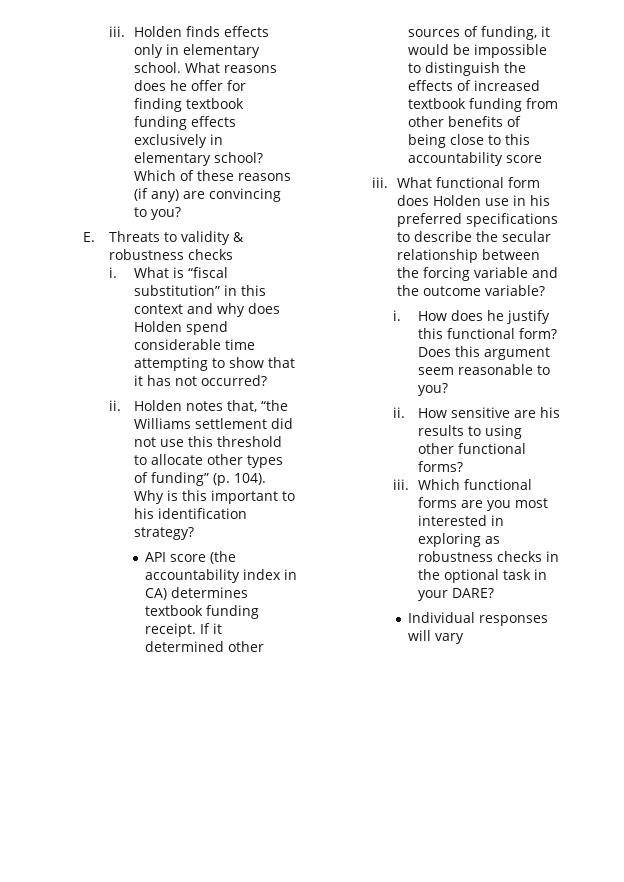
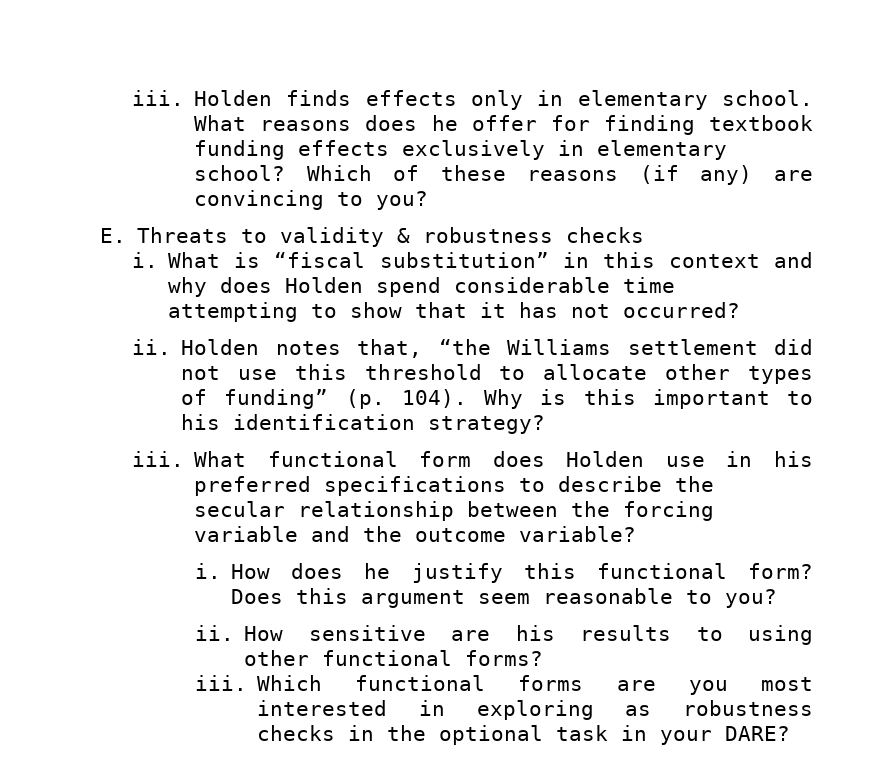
- API score (the accountability index in CA) determines textbook funding receipt. If it determined other sources of funding, it would be impossible to distinguish the effects of increased textbook funding from other benefits of being close to this accountability score
- Individual responses will vary

